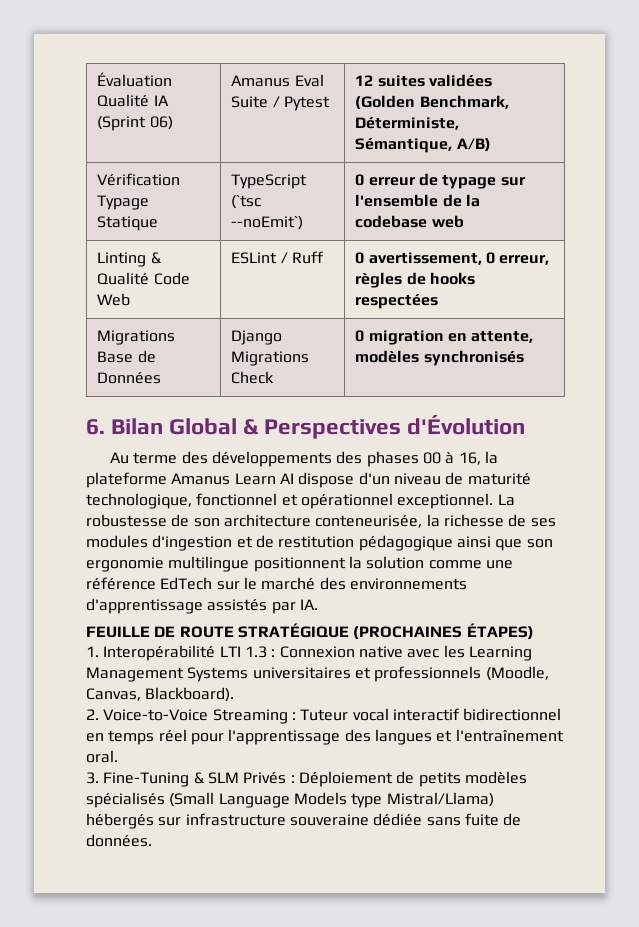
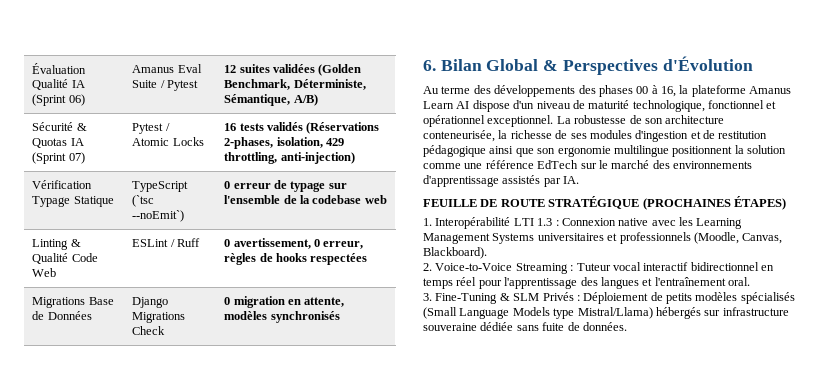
+ Sécurité & Quotas IA (Sprint 07) | Pytest / Atomic Locks | 16 tests validés (Réservations 2-phases, isolation, 429 throttling, anti-injection)

